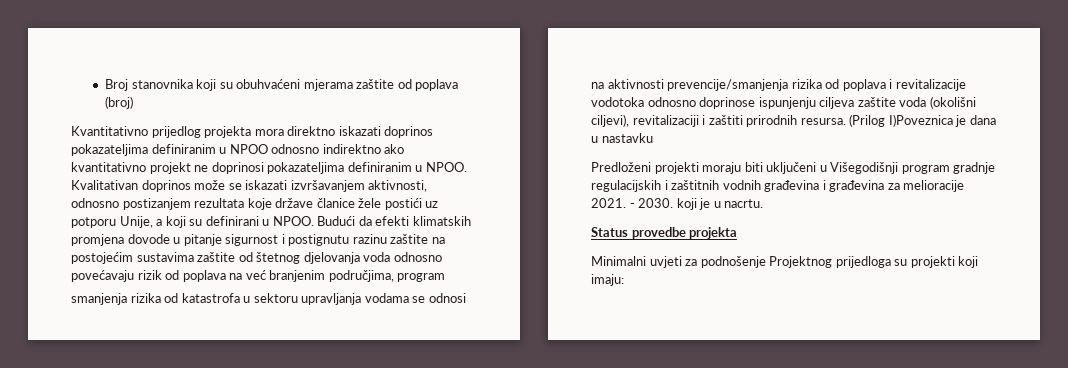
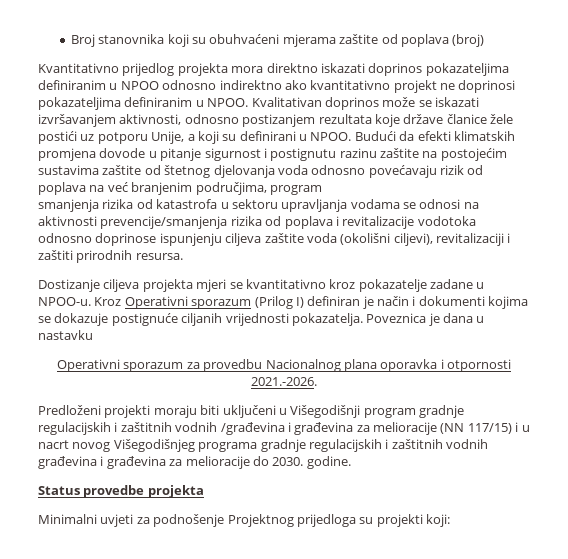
- smanjenja rizika od katastrofa u sektoru upravljanja vodama se odnosi na aktivnosti prevencije/smanjenja rizika od poplava i revitalizacije vodotoka odnosno doprinose ispunjenju ciljeva zaštite voda (okolišni ciljevi), revitalizaciji i zaštiti prirodnih resursa. (Prilog I)Poveznica je dana u nastavku
+ smanjenja rizika od katastrofa u sektoru upravljanja vodama se odnosi na aktivnosti prevencije/smanjenja rizika od poplava i revitalizacije vodotoka odnosno doprinose ispunjenju ciljeva zaštite voda (okolišni ciljevi), revitalizaciji i zaštiti prirodnih resursa.
+ Dostizanje ciljeva projekta mjeri se kvantitativno kroz pokazatelje zadane u NPOO-u. Kroz Operativni sporazum (Prilog I) definiran je način i dokumenti kojima se dokazuje postignuće ciljanih vrijednosti pokazatelja. Poveznica je dana u nastavku
+ Operativni sporazum za provedbu Nacionalnog plana oporavka i otpornosti 2021.-2026.
- Predloženi projekti moraju biti uključeni u Višegodišnji program gradnje regulacijskih i zaštitnih vodnih građevina i građevina za melioracije 2021. - 2030. koji je u nacrtu.
+ Predloženi projekti moraju biti uključeni u Višegodišnji program gradnje regulacijskih i zaštitnih vodnih /građevina i građevina za melioracije (NN 117/15) i u nacrt novog Višegodišnjeg programa gradnje regulacijskih i zaštitnih vodnih građevina i građevina za melioracije do 2030. godine.
- Minimalni uvjeti za podnošenje Projektnog prijedloga su projekti koji imaju:
+ Minimalni uvjeti za podnošenje Projektnog prijedloga su projekti koji:

